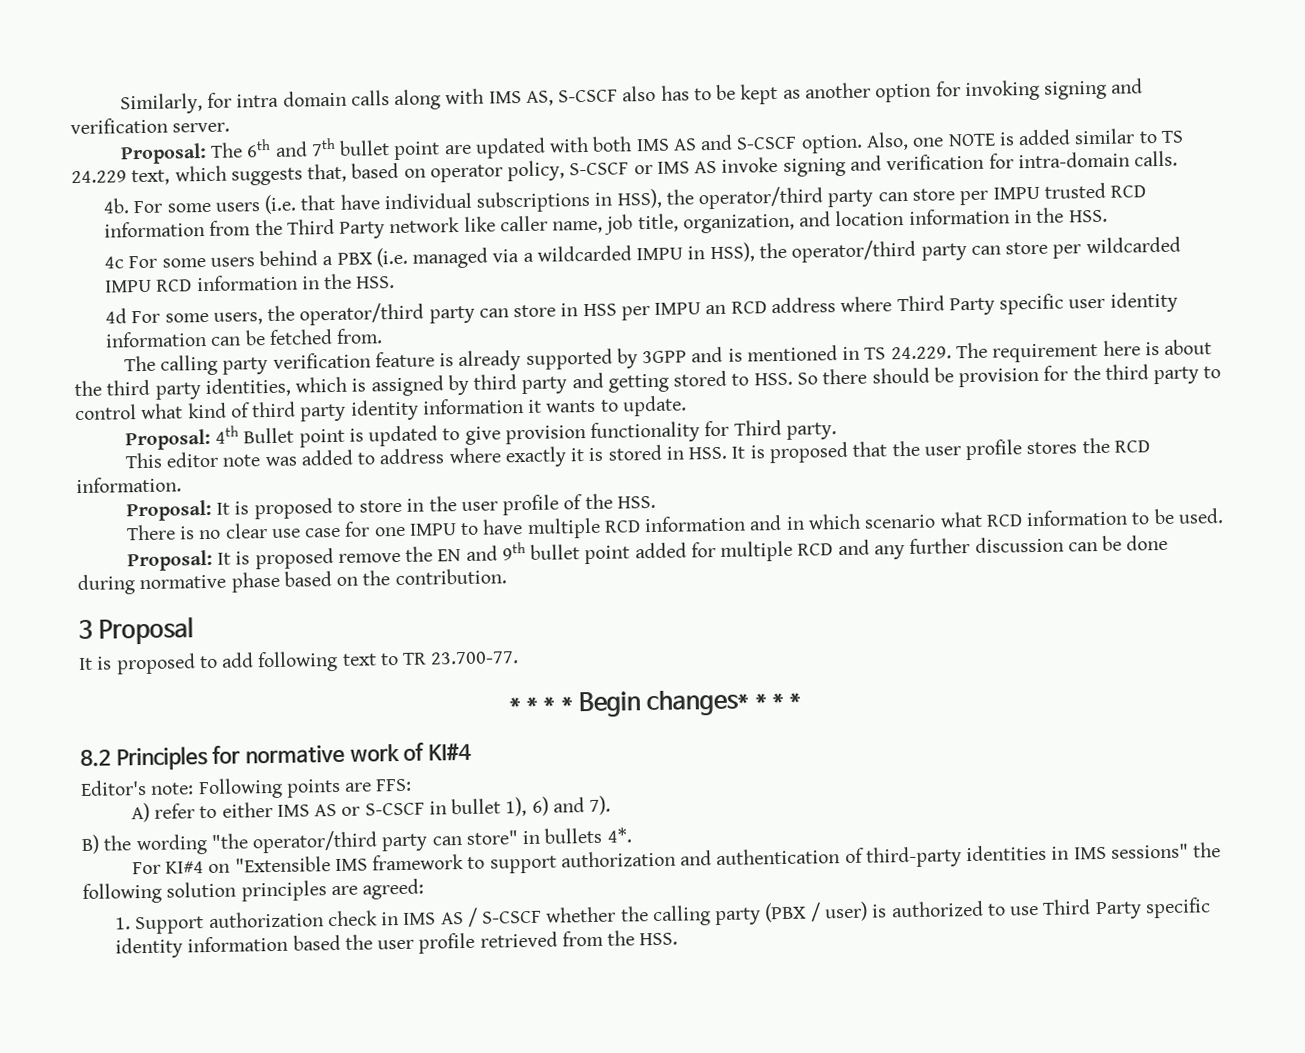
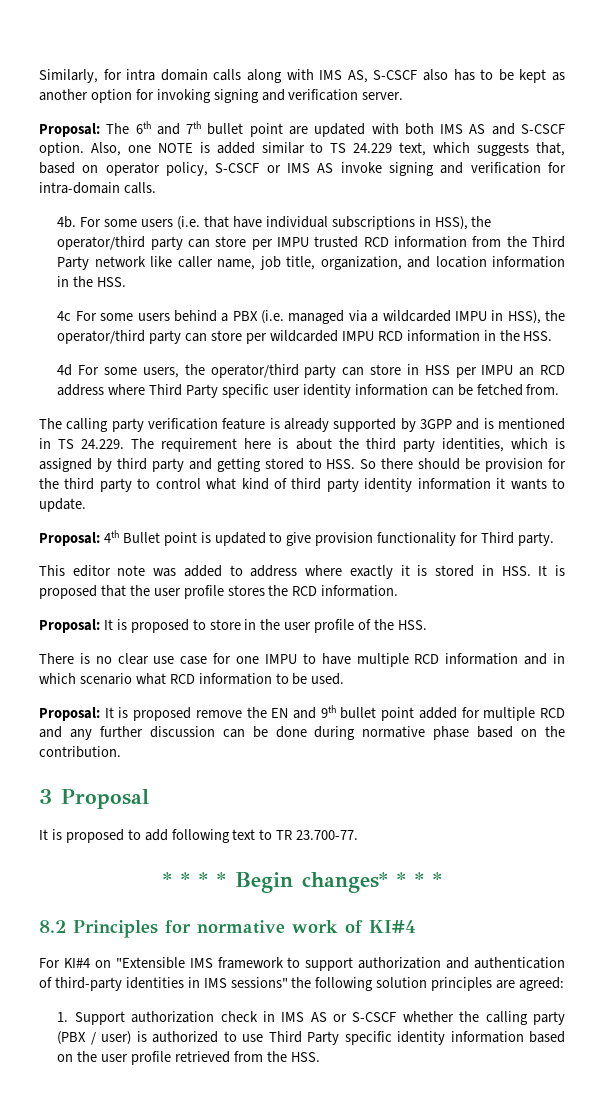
- Editor's note: Following points are FFS:
- A) refer to either IMS AS or S-CSCF in bullet 1), 6) and 7).
- B) the wording "the operator/third party can store" in bullets 4*.
- 1. Support authorization check in IMS AS / S-CSCF whether the calling party (PBX / user) is authorized to use Third Party specific identity information based the user profile retrieved from the HSS.
+ 1. Support authorization check in IMS AS or S-CSCF whether the calling party (PBX / user) is authorized to use Third Party specific identity information based on the user profile retrieved from the HSS.

